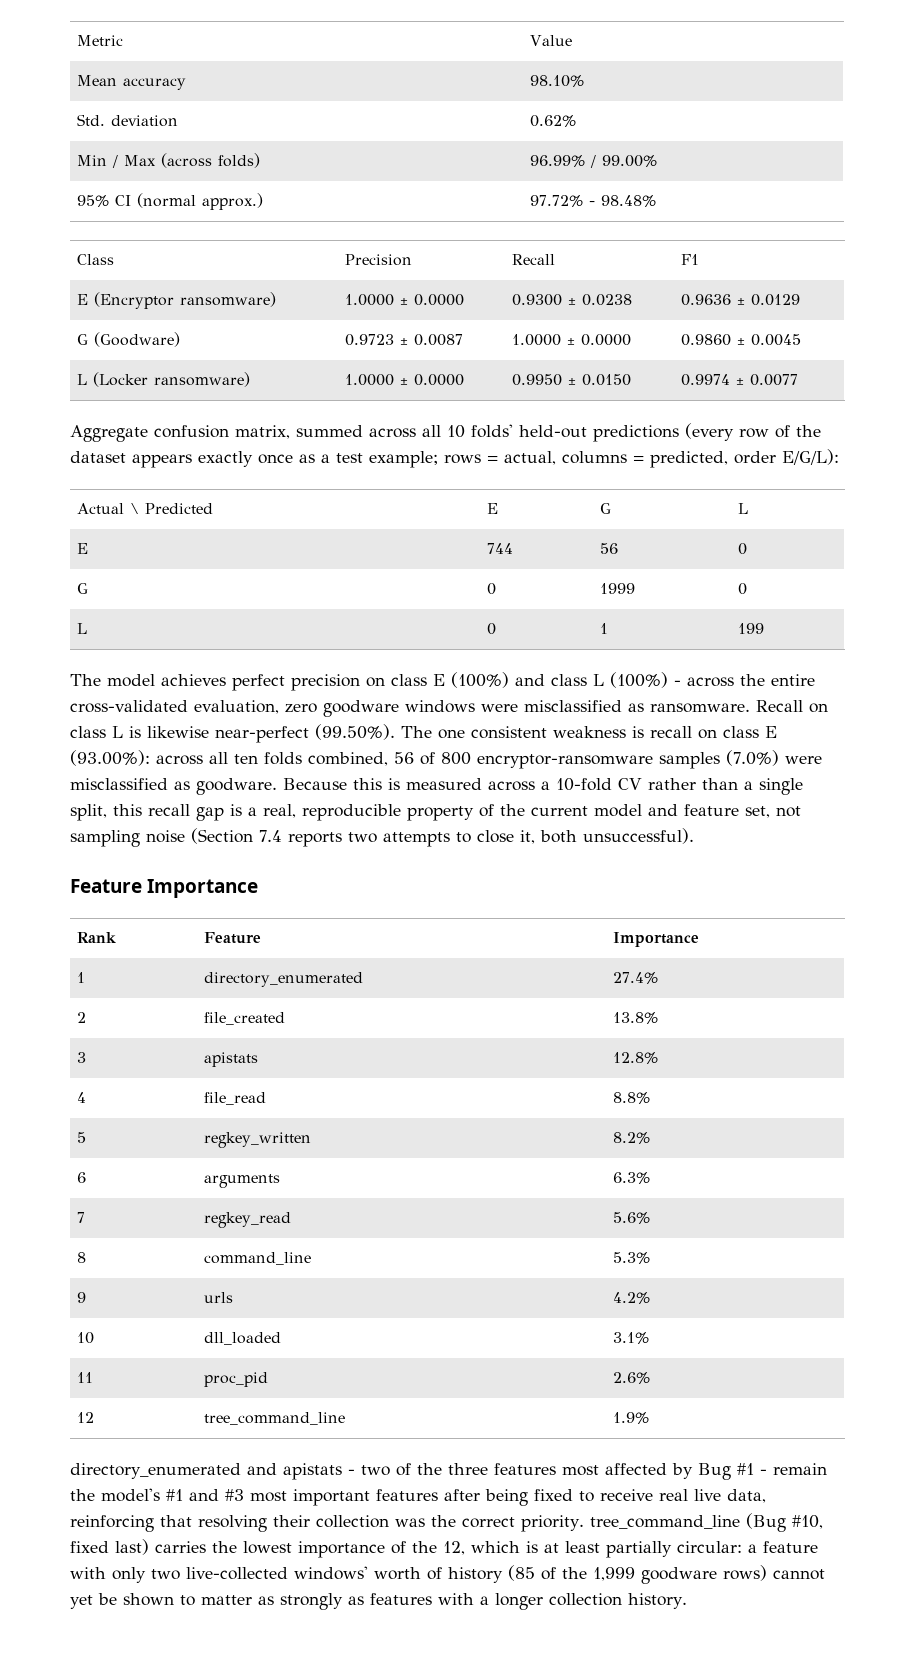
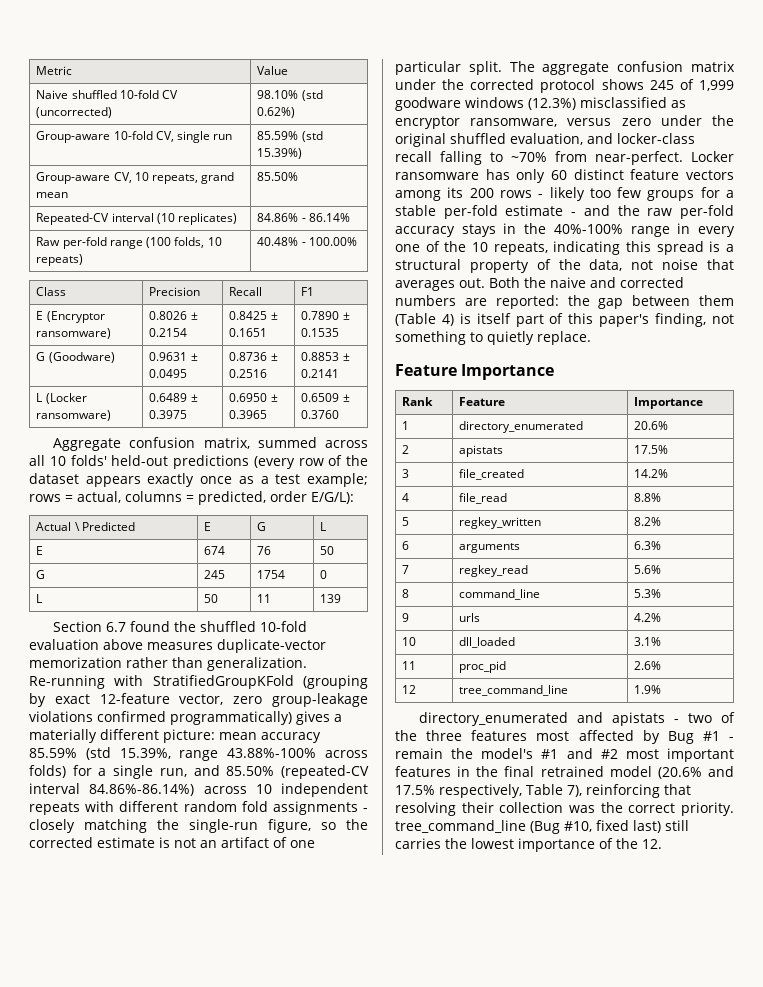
- Mean accuracy | 98.10%
- Std. deviation | 0.62%
- Min / Max (across folds) | 96.99% / 99.00%
- 95% CI (normal approx.) | 97.72% - 98.48%
+ Naive shuffled 10-fold CV (uncorrected) | 98.10% (std 0.62%)
+ Group-aware 10-fold CV, single run | 85.59% (std 15.39%)
+ Group-aware CV, 10 repeats, grand mean | 85.50%
+ Repeated-CV interval (10 replicates) | 84.86% - 86.14%
+ Raw per-fold range (100 folds, 10 repeats) | 40.48% - 100.00%
- E (Encryptor ransomware) | 1.0000 ± 0.0000 | 0.9300 ± 0.0238 | 0.9636 ± 0.0129
- G (Goodware) | 0.9723 ± 0.0087 | 1.0000 ± 0.0000 | 0.9860 ± 0.0045
- L (Locker ransomware) | 1.0000 ± 0.0000 | 0.9950 ± 0.0150 | 0.9974 ± 0.0077
+ E (Encryptor ransomware) | 0.8026 ± 0.2154 | 0.8425 ± 0.1651 | 0.7890 ± 0.1535
+ G (Goodware) | 0.9631 ± 0.0495 | 0.8736 ± 0.2516 | 0.8853 ± 0.2141
+ L (Locker ransomware) | 0.6489 ± 0.3975 | 0.6950 ± 0.3965 | 0.6509 ± 0.3760
- E | 744 | 56 | 0
- G | 0 | 1999 | 0
+ E | 674 | 76 | 50
+ G | 245 | 1754 | 0
- L | 0 | 1 | 199
- The model achieves perfect precision on class E (100%) and class L (100%) - across the entire cross-validated evaluation, zero goodware windows were misclassified as ransomware. Recall on class L is likewise near-perfect (99.50%). The one consistent weakness is recall on class E (93.00%): across all ten folds combined, 56 of 800 encryptor-ransomware samples (7.0%) were misclassified as goodware. Because this is measured across a 10-fold CV rather than a single split, this recall gap is a real, reproducible property of the current model and feature set, not sampling noise (Section 7.4 reports two attempts to close it, both unsuccessful).
+ L | 50 | 11 | 139
+ Section 6.7 found the shuffled 10-fold evaluation above measures duplicate-vector memorization rather than generalization. Re-running with StratifiedGroupKFold (grouping by exact 12-feature vector, zero group-leakage violations confirmed programmatically) gives a materially different picture: mean accuracy 85.59% (std 15.39%, range 43.88%-100% across folds) for a single run, and 85.50% (repeated-CV interval 84.86%-86.14%) across 10 independent repeats with different random fold assignments - closely matching the single-run figure, so the corrected estimate is not an artifact of one particular split. The aggregate confusion matrix under the corrected protocol shows 245 of 1,999 goodware windows (12.3%) misclassified as encryptor ransomware, versus zero under the original shuffled evaluation, and locker-class recall falling to ~70% from near-perfect. Locker ransomware has only 60 distinct feature vectors among its 200 rows - likely too few groups for a stable per-fold estimate - and the raw per-fold accuracy stays in the 40%-100% range in every one of the 10 repeats, indicating this spread is a structural property of the data, not noise that averages out. Both the naive and corrected numbers are reported: the gap between them (Table 4) is itself part of this paper's finding, not something to quietly replace.
- 1 | directory_enumerated | 27.4%
+ 1 | directory_enumerated | 20.6%
- 2 | file_created | 13.8%
+ 2 | apistats | 17.5%
- 3 | apistats | 12.8%
+ 3 | file_created | 14.2%
- directory_enumerated and apistats - two of the three features most affected by Bug #1 - remain the model's #1 and #3 most important features after being fixed to receive real live data, reinforcing that resolving their collection was the correct priority. tree_command_line (Bug #10, fixed last) carries the lowest importance of the 12, which is at least partially circular: a feature with only two live-collected windows' worth of history (85 of the 1,999 goodware rows) cannot yet be shown to matter as strongly as features with a longer collection history.
+ directory_enumerated and apistats - two of the three features most affected by Bug #1 - remain the model's #1 and #2 most important features in the final retrained model (20.6% and 17.5% respectively, Table 7), reinforcing that resolving their collection was the correct priority. tree_command_line (Bug #10, fixed last) still carries the lowest importance of the 12.

